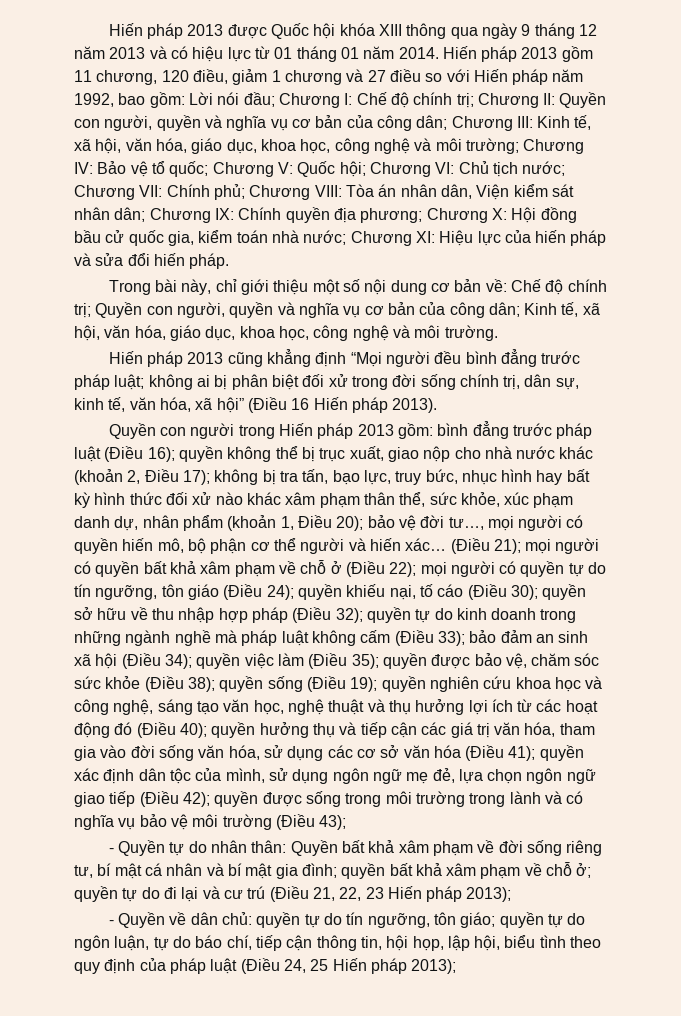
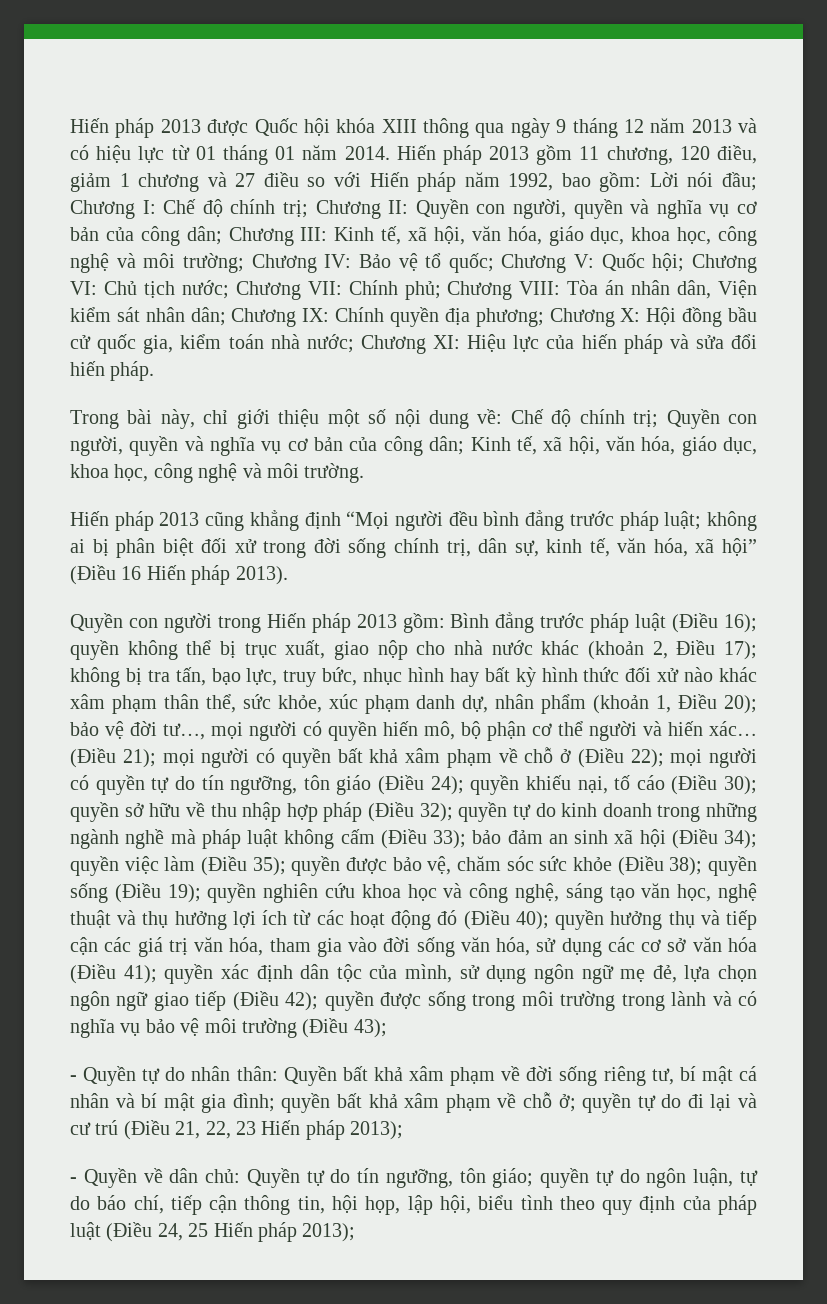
- Trong bài này, chỉ giới thiệu một số nội dung cơ bản về: Chế độ chính trị; Quyền con người, quyền và nghĩa vụ cơ bản của công dân; Kinh tế, xã hội, văn hóa, giáo dục, khoa học, công nghệ và môi trường.
+ Trong bài này, chỉ giới thiệu một số nội dung về: Chế độ chính trị; Quyền con người, quyền và nghĩa vụ cơ bản của công dân; Kinh tế, xã hội, văn hóa, giáo dục, khoa học, công nghệ và môi trường.
- bình đẳng trước pháp luật (Điều 16);
+ Bình đẳng trước pháp luật (Điều 16);
- - Quyền về dân chủ: quyền tự do tín ngưỡng, tôn giáo; quyền tự do ngôn luận, tự do báo chí, tiếp cận thông tin, hội họp, lập hội, biểu tình theo quy định của pháp luật (Điều 24, 25 Hiến pháp 2013);
+ - Quyền về dân chủ: Quyền tự do tín ngưỡng, tôn giáo; quyền tự do ngôn luận, tự do báo chí, tiếp cận thông tin, hội họp, lập hội, biểu tình theo quy định của pháp luật (Điều 24, 25 Hiến pháp 2013);

